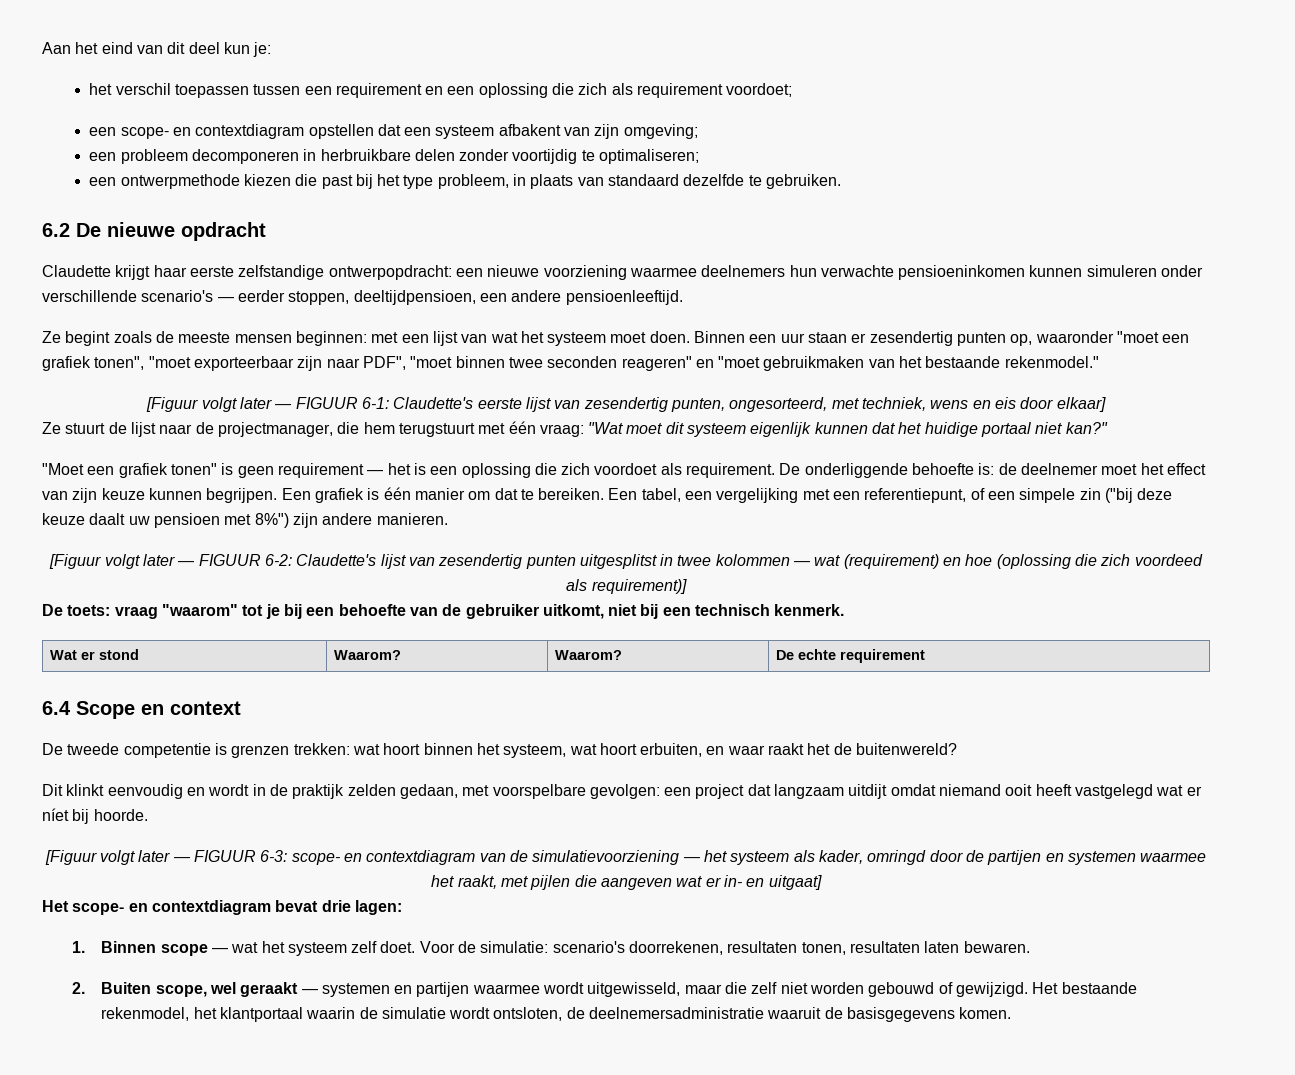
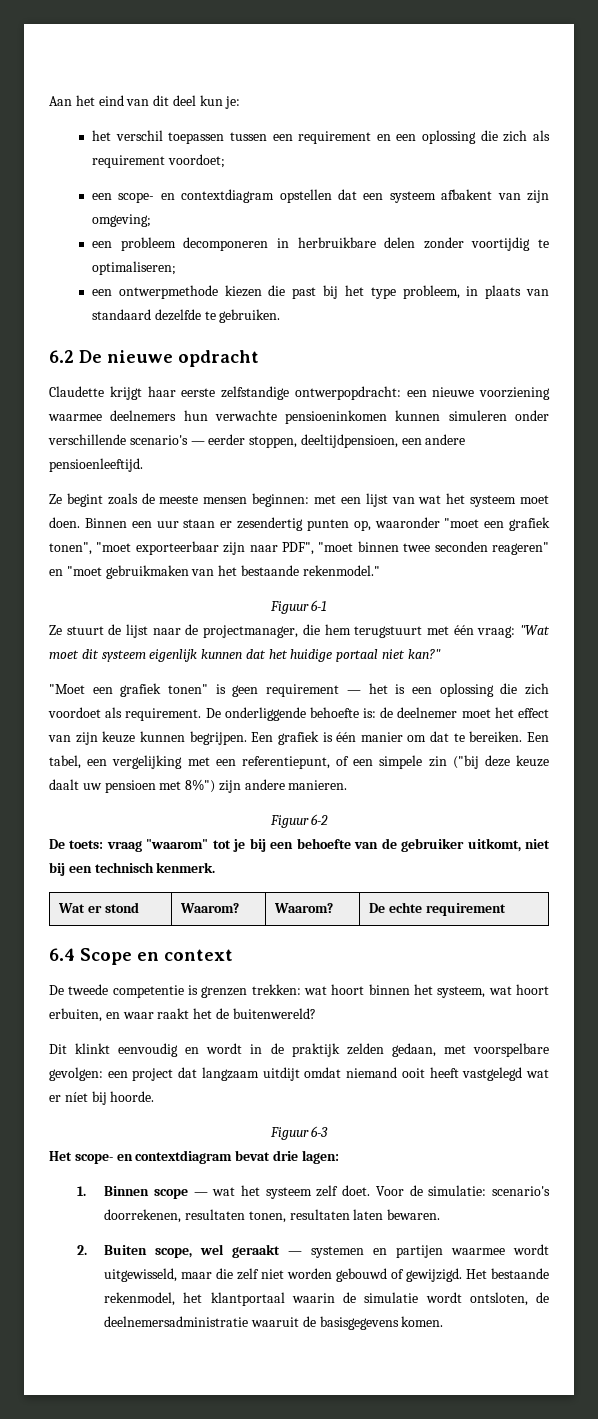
- [Figuur volgt later — FIGUUR 6-1: Claudette's eerste lijst van zesendertig punten, ongesorteerd, met techniek, wens en eis door elkaar]
+ Figuur 6-1
- [Figuur volgt later — FIGUUR 6-2: Claudette's lijst van zesendertig punten uitgesplitst in twee kolommen — wat (requirement) en hoe (oplossing die zich voordeed als requirement)]
+ Figuur 6-2
- [Figuur volgt later — FIGUUR 6-3: scope- en contextdiagram van de simulatievoorziening — het systeem als kader, omringd door de partijen en systemen waarmee het raakt, met pijlen die aangeven wat er in- en uitgaat]
+ Figuur 6-3

